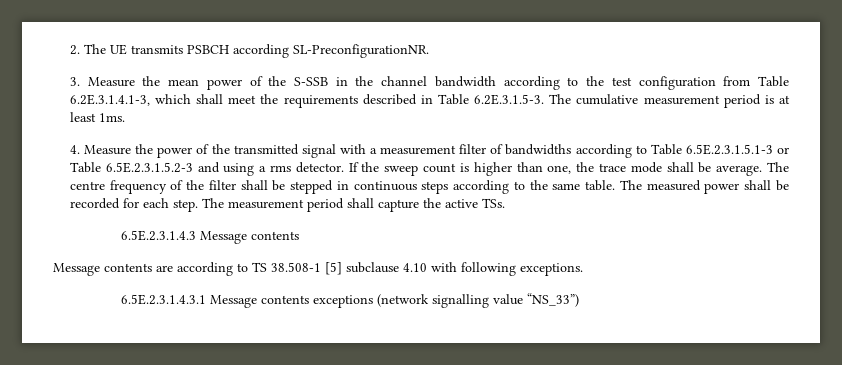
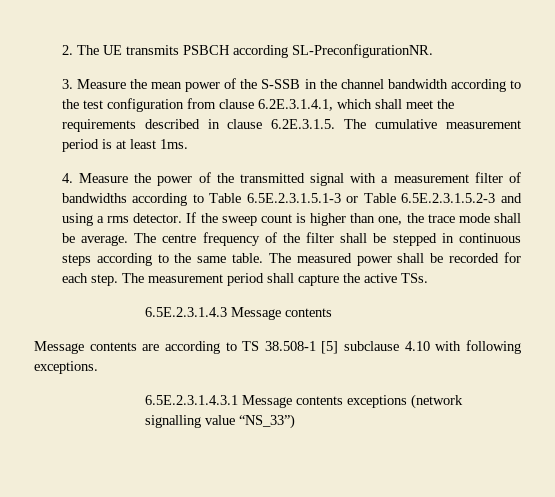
- 3. Measure the mean power of the S-SSB in the channel bandwidth according to the test configuration from Table 6.2E.3.1.4.1-3, which shall meet the requirements described in Table 6.2E.3.1.5-3. The cumulative measurement period is at least 1ms.
+ 3. Measure the mean power of the S-SSB in the channel bandwidth according to the test configuration from clause 6.2E.3.1.4.1, which shall meet the requirements described in clause 6.2E.3.1.5. The cumulative measurement period is at least 1ms.

